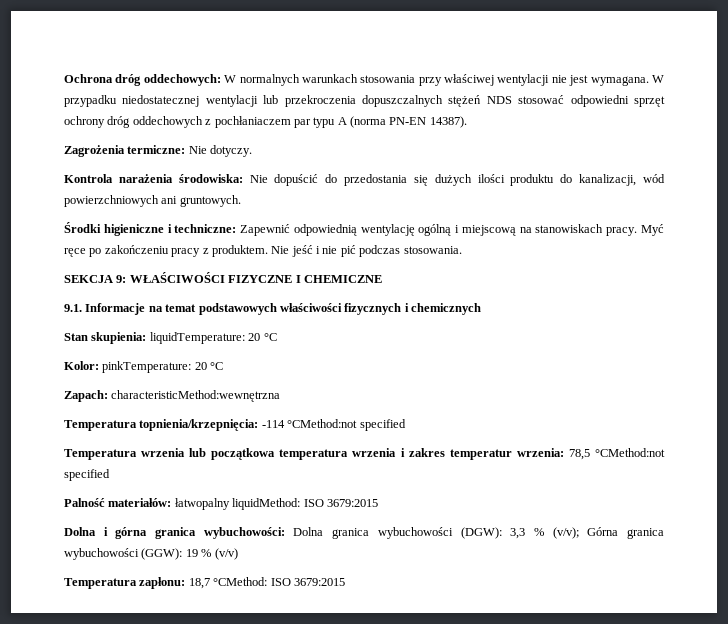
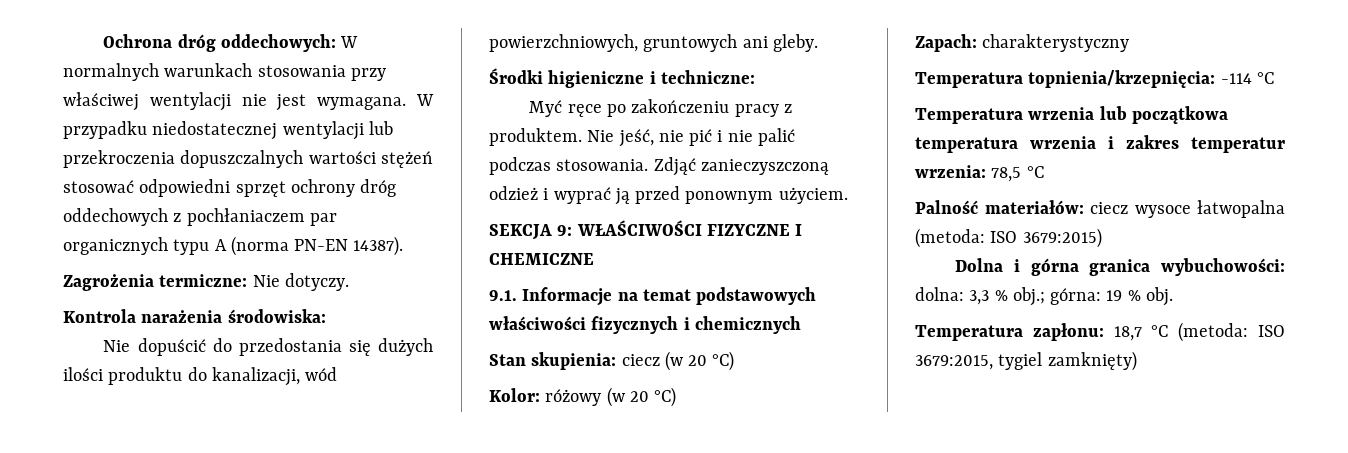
- W przypadku niedostatecznej wentylacji lub przekroczenia dopuszczalnych stężeń NDS stosować odpowiedni sprzęt ochrony dróg oddechowych z pochłaniaczem par typu A (norma PN-EN 14387).
+ W przypadku niedostatecznej wentylacji lub przekroczenia dopuszczalnych wartości stężeń stosować odpowiedni sprzęt ochrony dróg oddechowych z pochłaniaczem par organicznych typu A (norma PN-EN 14387).
- Kontrola narażenia środowiska: Nie dopuścić do przedostania się dużych ilości produktu do kanalizacji, wód powierzchniowych ani gruntowych.
+ Kontrola narażenia środowiska:
+ Nie dopuścić do przedostania się dużych ilości produktu do kanalizacji, wód powierzchniowych, gruntowych ani gleby.
- Środki higieniczne i techniczne: Zapewnić odpowiednią wentylację ogólną i miejscową na stanowiskach pracy. Myć ręce po zakończeniu pracy z produktem.
+ Środki higieniczne i techniczne:
+ Myć ręce po zakończeniu pracy z produktem.
- Nie jeść i nie pić podczas stosowania.
+ Nie jeść, nie pić i nie palić podczas stosowania. Zdjąć zanieczyszczoną odzież i wyprać ją przed ponownym użyciem.
- Stan skupienia: liquidTemperature: 20 °C
- Kolor: pinkTemperature: 20 °C
+ Stan skupienia: ciecz (w 20 °C)
+ Kolor: różowy (w 20 °C)
- Zapach: characteristicMethod:wewnętrzna
+ Zapach: charakterystyczny
- Temperatura topnienia/krzepnięcia: -114 °CMethod:not specified
+ Temperatura topnienia/krzepnięcia: -114 °C
- Temperatura wrzenia lub początkowa temperatura wrzenia i zakres temperatur wrzenia: 78,5 °CMethod:not specified
+ Temperatura wrzenia lub początkowa temperatura wrzenia i zakres temperatur wrzenia: 78,5 °C
- Palność materiałów: łatwopalny liquidMethod: ISO 3679:2015
+ Palność materiałów: ciecz wysoce łatwopalna (metoda: ISO 3679:2015)
- Dolna i górna granica wybuchowości: Dolna granica wybuchowości (DGW): 3,3 % (v/v); Górna granica wybuchowości (GGW): 19 % (v/v)
+ Dolna i górna granica wybuchowości: dolna: 3,3 % obj.; górna: 19 % obj.
- Temperatura zapłonu: 18,7 °CMethod: ISO 3679:2015
+ Temperatura zapłonu: 18,7 °C (metoda: ISO 3679:2015, tygiel zamknięty)

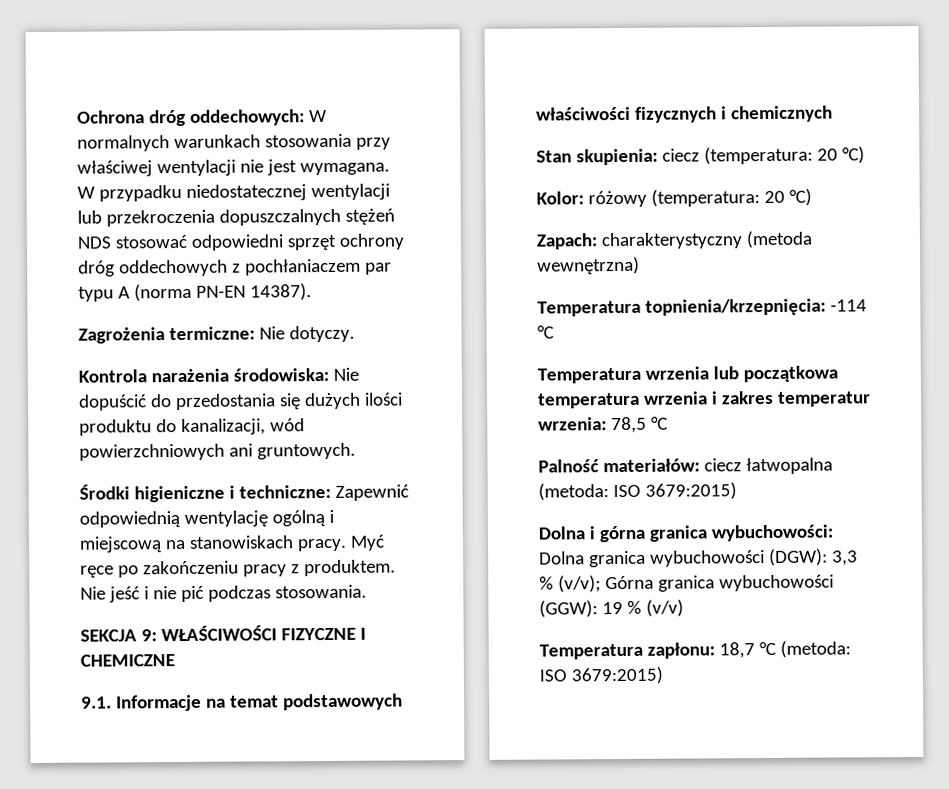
- W przypadku niedostatecznej wentylacji lub przekroczenia dopuszczalnych wartości stężeń stosować odpowiedni sprzęt ochrony dróg oddechowych z pochłaniaczem par organicznych typu A (norma PN-EN 14387).
+ W przypadku niedostatecznej wentylacji lub przekroczenia dopuszczalnych stężeń NDS stosować odpowiedni sprzęt ochrony dróg oddechowych z pochłaniaczem par typu A (norma PN-EN 14387).
- Kontrola narażenia środowiska:
- Nie dopuścić do przedostania się dużych ilości produktu do kanalizacji, wód powierzchniowych, gruntowych ani gleby.
+ Kontrola narażenia środowiska: Nie dopuścić do przedostania się dużych ilości produktu do kanalizacji, wód powierzchniowych ani gruntowych.
- Środki higieniczne i techniczne:
- Myć ręce po zakończeniu pracy z produktem.
+ Środki higieniczne i techniczne: Zapewnić odpowiednią wentylację ogólną i miejscową na stanowiskach pracy. Myć ręce po zakończeniu pracy z produktem.
- Nie jeść, nie pić i nie palić podczas stosowania. Zdjąć zanieczyszczoną odzież i wyprać ją przed ponownym użyciem.
+ Nie jeść i nie pić podczas stosowania.
- Stan skupienia: ciecz (w 20 °C)
+ Stan skupienia: ciecz (temperatura: 20 °C)
- Kolor: różowy (w 20 °C)
+ Kolor: różowy (temperatura: 20 °C)
- Zapach: charakterystyczny
+ Zapach: charakterystyczny (metoda wewnętrzna)
- Palność materiałów: ciecz wysoce łatwopalna (metoda: ISO 3679:2015)
+ Palność materiałów: ciecz łatwopalna (metoda: ISO 3679:2015)
- Dolna i górna granica wybuchowości: dolna: 3,3 % obj.; górna: 19 % obj.
+ Dolna i górna granica wybuchowości: Dolna granica wybuchowości (DGW): 3,3 % (v/v); Górna granica wybuchowości (GGW): 19 % (v/v)
- Temperatura zapłonu: 18,7 °C (metoda: ISO 3679:2015, tygiel zamknięty)
+ Temperatura zapłonu: 18,7 °C (metoda: ISO 3679:2015)

